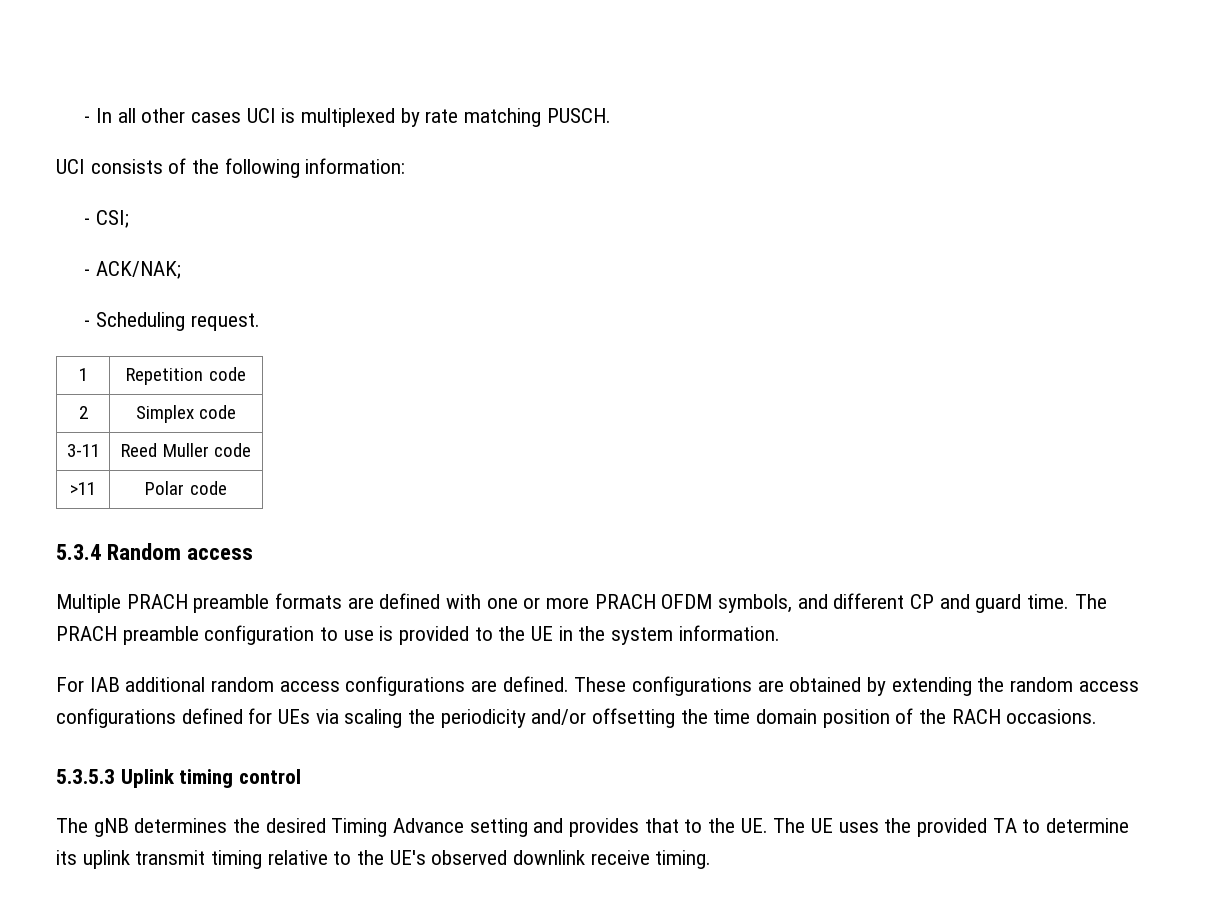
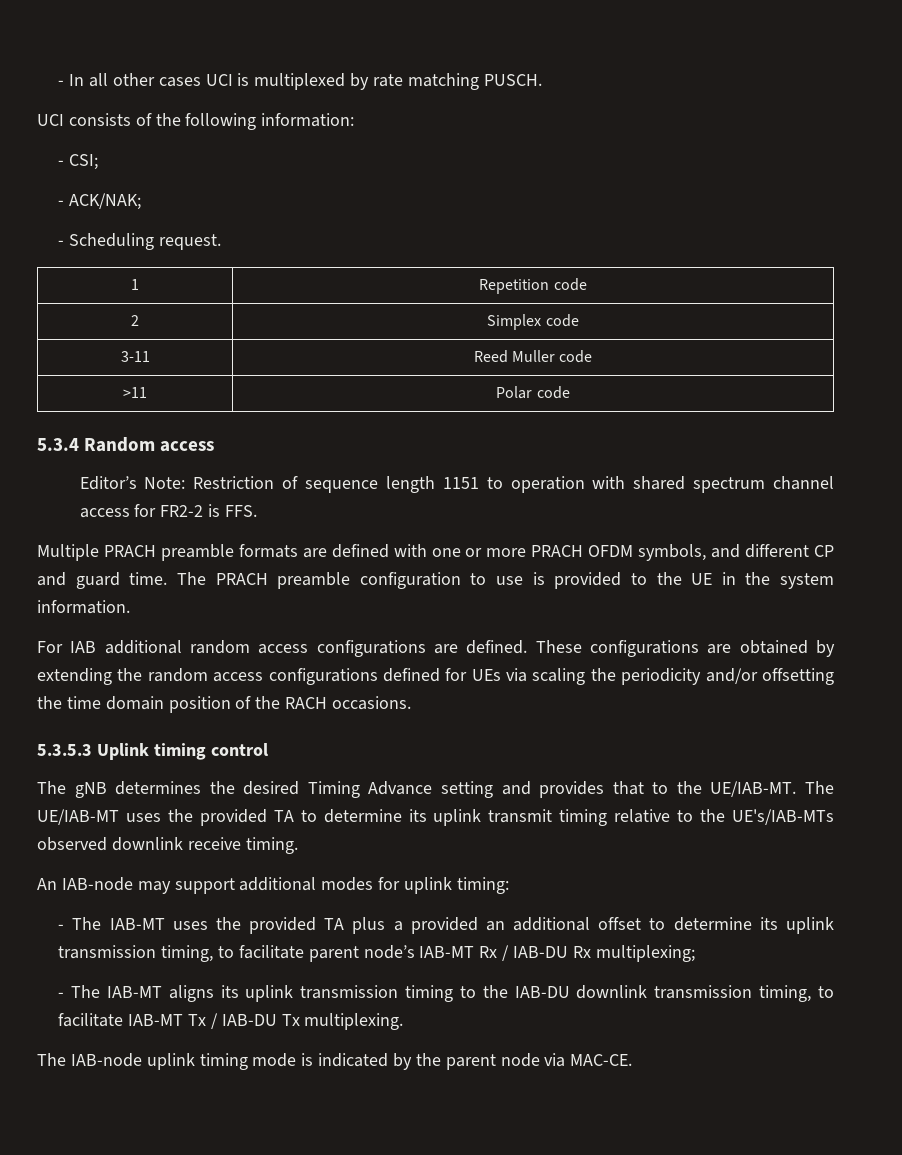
+ Editor’s Note: Restriction of sequence length 1151 to operation with shared spectrum channel access for FR2-2 is FFS.
- The gNB determines the desired Timing Advance setting and provides that to the UE. The UE uses the provided TA to determine its uplink transmit timing relative to the UE's observed downlink receive timing.
+ The gNB determines the desired Timing Advance setting and provides that to the UE/IAB-MT. The UE/IAB-MT uses the provided TA to determine its uplink transmit timing relative to the UE's/IAB-MTs observed downlink receive timing.
+ An IAB-node may support additional modes for uplink timing:
+ - The IAB-MT uses the provided TA plus a provided an additional offset to determine its uplink transmission timing, to facilitate parent node’s IAB-MT Rx / IAB-DU Rx multiplexing;
+ - The IAB-MT aligns its uplink transmission timing to the IAB-DU downlink transmission timing, to facilitate IAB-MT Tx / IAB-DU Tx multiplexing.
+ The IAB-node uplink timing mode is indicated by the parent node via MAC-CE.

